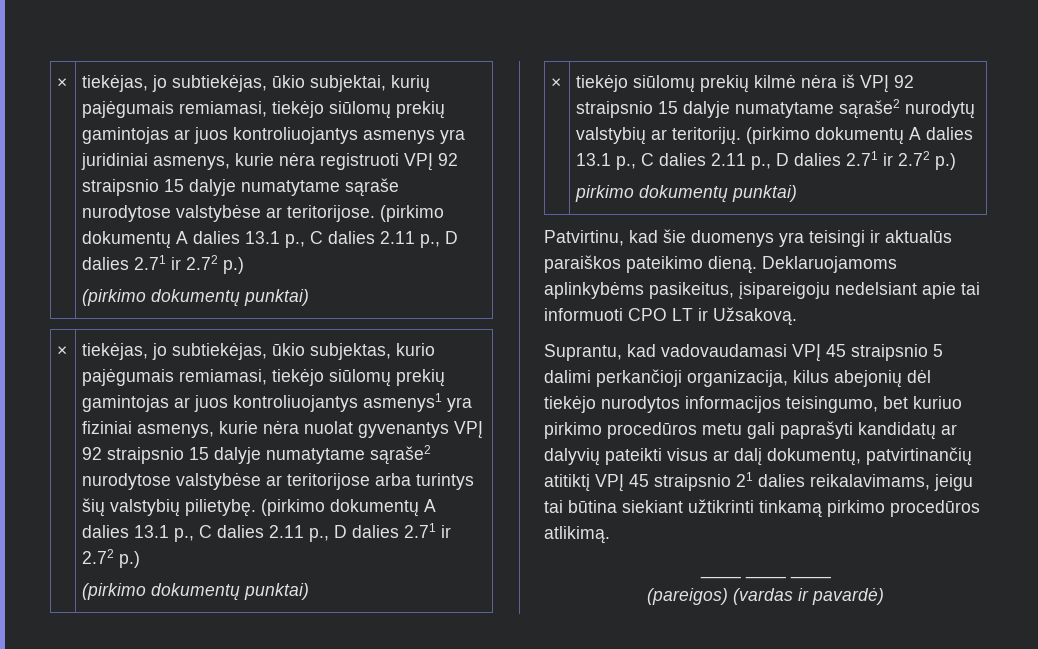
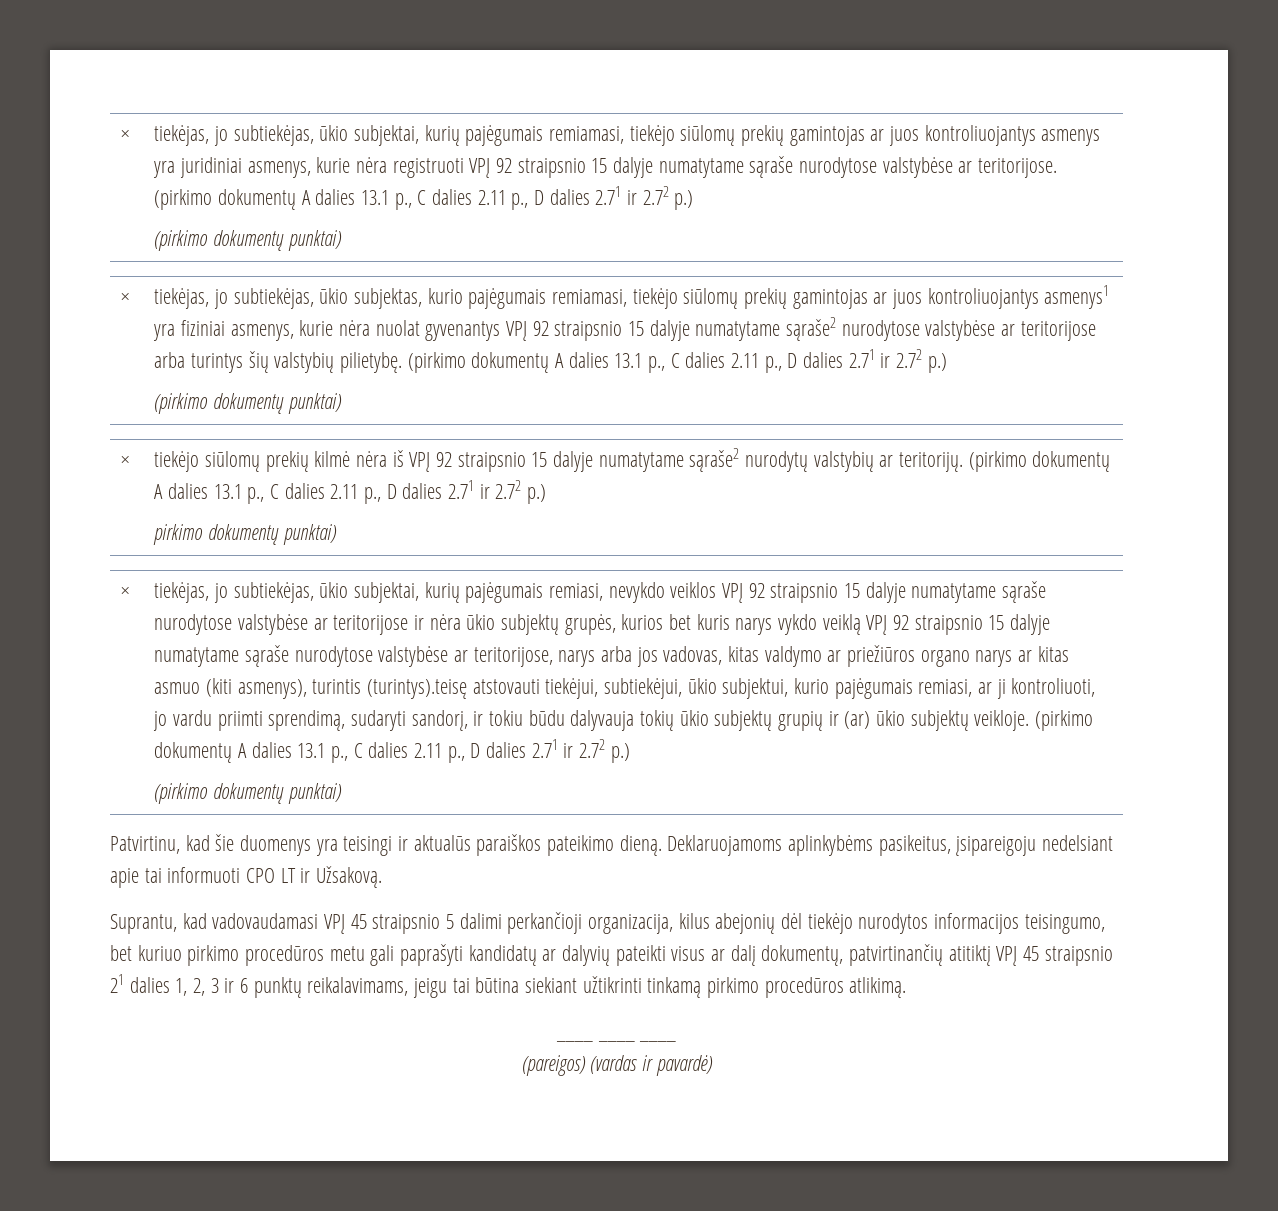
+ × | tiekėjas, jo subtiekėjas, ūkio subjektai, kurių pajėgumais remiasi, nevykdo veiklos VPĮ 92 straipsnio 15 dalyje numatytame sąraše nurodytose valstybėse ar teritorijose ir nėra ūkio subjektų grupės, kurios bet kuris narys vykdo veiklą VPĮ 92 straipsnio 15 dalyje numatytame sąraše nurodytose valstybėse ar teritorijose, narys arba jos vadovas, kitas valdymo ar priežiūros organo narys ar kitas asmuo (kiti asmenys), turintis (turintys).teisę atstovauti tiekėjui, subtiekėjui, ūkio subjektui, kurio pajėgumais remiasi, ar ji kontroliuoti, jo vardu priimti sprendimą, sudaryti sandorį, ir tokiu būdu dalyvauja tokių ūkio subjektų grupių ir (ar) ūkio subjektų veikloje. (pirkimo dokumentų A dalies 13.1 p., C dalies 2.11 p., D dalies 2.71 ir 2.72 p.)
+ (pirkimo dokumentų punktai)
- Suprantu, kad vadovaudamasi VPĮ 45 straipsnio 5 dalimi perkančioji organizacija, kilus abejonių dėl tiekėjo nurodytos informacijos teisingumo, bet kuriuo pirkimo procedūros metu gali paprašyti kandidatų ar dalyvių pateikti visus ar dalį dokumentų, patvirtinančių atitiktį VPĮ 45 straipsnio 21 dalies reikalavimams, jeigu tai būtina siekiant užtikrinti tinkamą pirkimo procedūros atlikimą.
+ Suprantu, kad vadovaudamasi VPĮ 45 straipsnio 5 dalimi perkančioji organizacija, kilus abejonių dėl tiekėjo nurodytos informacijos teisingumo, bet kuriuo pirkimo procedūros metu gali paprašyti kandidatų ar dalyvių pateikti visus ar dalį dokumentų, patvirtinančių atitiktį VPĮ 45 straipsnio 21 dalies 1, 2, 3 ir 6 punktų reikalavimams, jeigu tai būtina siekiant užtikrinti tinkamą pirkimo procedūros atlikimą.

